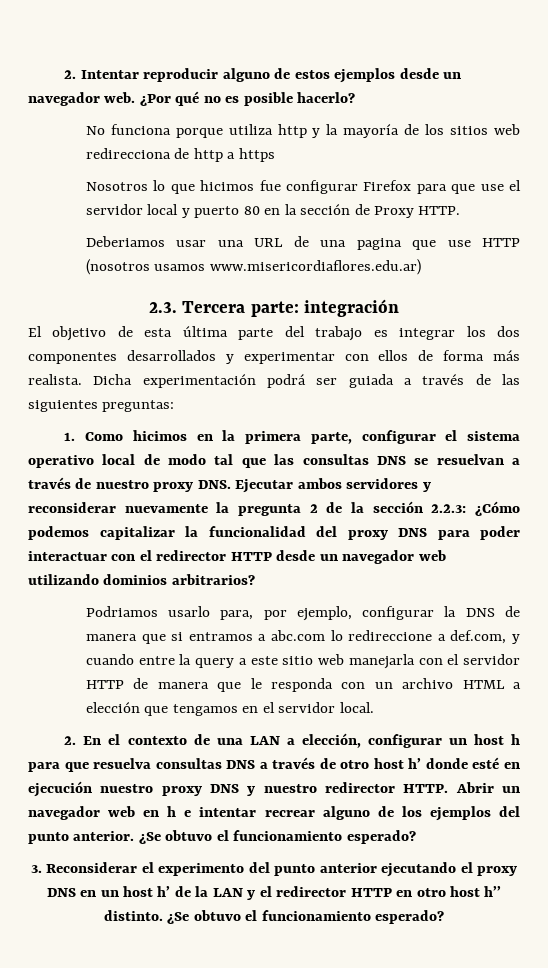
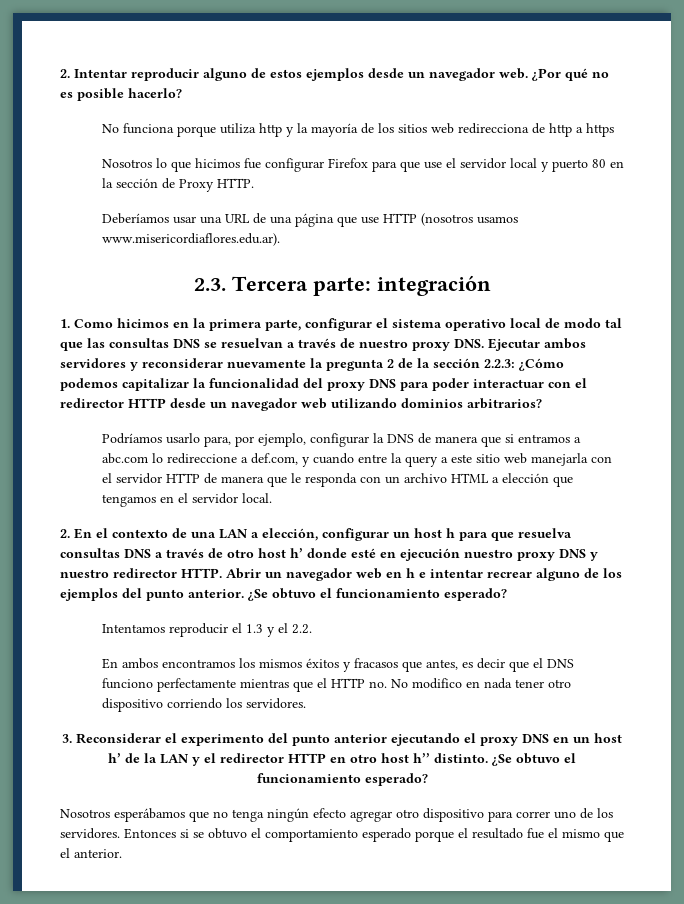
- Deberiamos usar una URL de una pagina que use HTTP (nosotros usamos www.misericordiaflores.edu.ar)
+ Deberíamos usar una URL de una página que use HTTP (nosotros usamos www.misericordiaflores.edu.ar).
- El objetivo de esta última parte del trabajo es integrar los dos componentes desarrollados y experimentar con ellos de forma más realista. Dicha experimentación podrá ser guiada a través de las siguientes preguntas:
- Podriamos usarlo para, por ejemplo, configurar la DNS de manera que si entramos a abc.com lo redireccione a def.com, y cuando entre la query a este sitio web manejarla con el servidor HTTP de manera que le responda con un archivo HTML a elección que tengamos en el servidor local.
+ Podríamos usarlo para, por ejemplo, configurar la DNS de manera que si entramos a abc.com lo redireccione a def.com, y cuando entre la query a este sitio web manejarla con el servidor HTTP de manera que le responda con un archivo HTML a elección que tengamos en el servidor local.
+ Intentamos reproducir el 1.3 y el 2.2.
+ En ambos encontramos los mismos éxitos y fracasos que antes, es decir que el DNS funciono perfectamente mientras que el HTTP no. No modifico en nada tener otro dispositivo corriendo los servidores.
+ Nosotros esperábamos que no tenga ningún efecto agregar otro dispositivo para correr uno de los servidores. Entonces si se obtuvo el comportamiento esperado porque el resultado fue el mismo que el anterior.

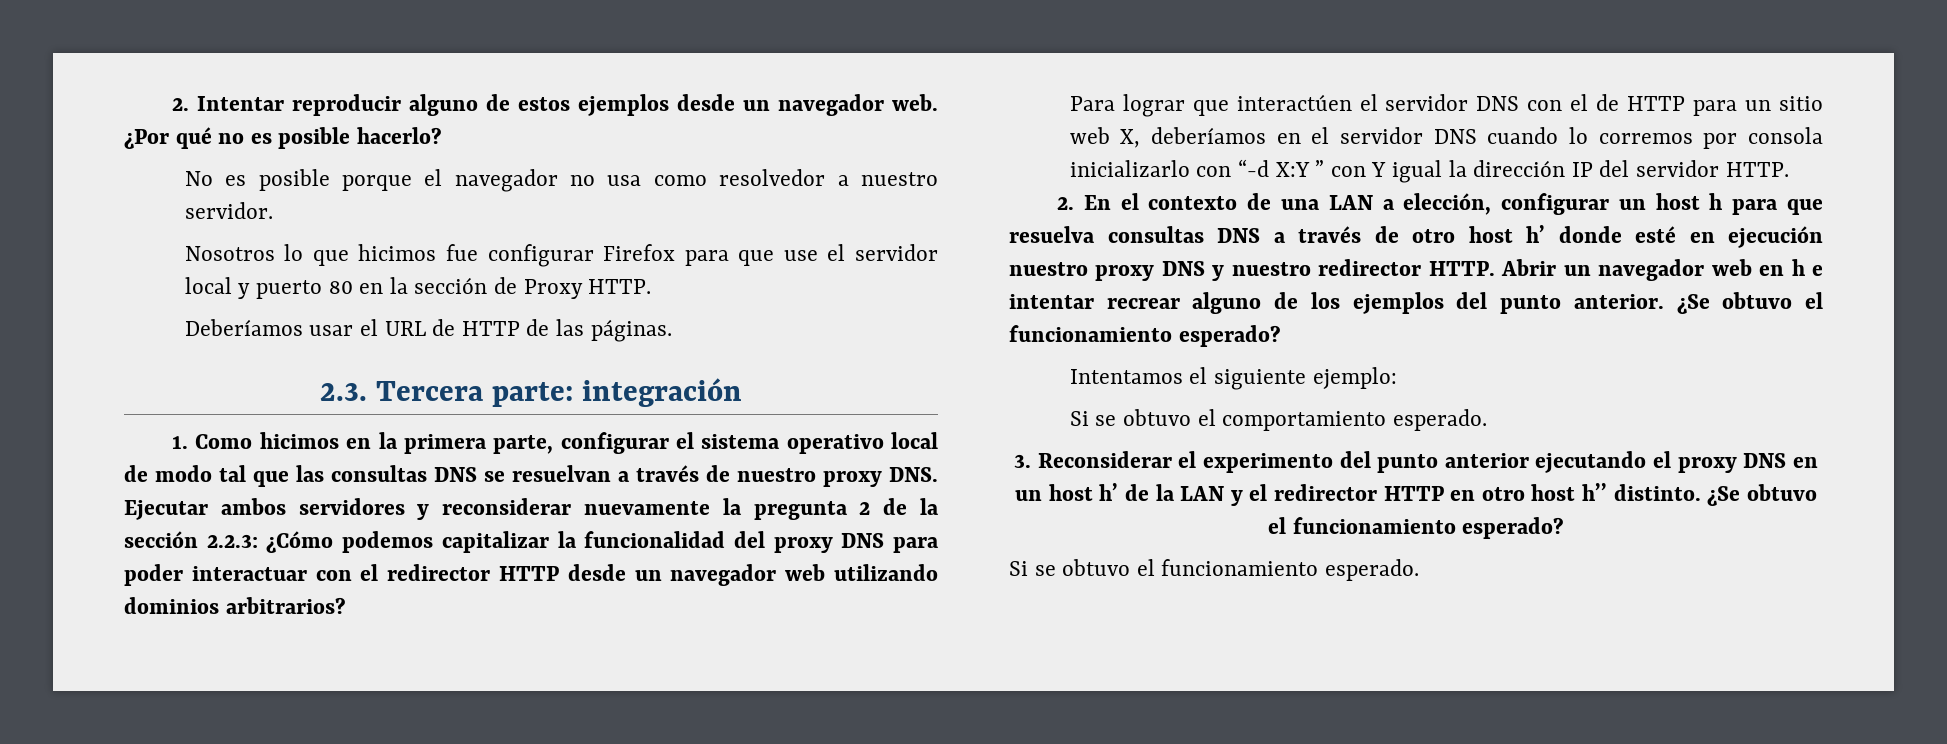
- No funciona porque utiliza http y la mayoría de los sitios web redirecciona de http a https
+ No es posible porque el navegador no usa como resolvedor a nuestro servidor.
- Deberíamos usar una URL de una página que use HTTP (nosotros usamos www.misericordiaflores.edu.ar).
+ Deberíamos usar el URL de HTTP de las páginas.
- Podríamos usarlo para, por ejemplo, configurar la DNS de manera que si entramos a abc.com lo redireccione a def.com, y cuando entre la query a este sitio web manejarla con el servidor HTTP de manera que le responda con un archivo HTML a elección que tengamos en el servidor local.
+ Para lograr que interactúen el servidor DNS con el de HTTP para un sitio web X, deberíamos en el servidor DNS cuando lo corremos por consola inicializarlo con “-d X:Y ” con Y igual la dirección IP del servidor HTTP.
- Intentamos reproducir el 1.3 y el 2.2.
- En ambos encontramos los mismos éxitos y fracasos que antes, es decir que el DNS funciono perfectamente mientras que el HTTP no. No modifico en nada tener otro dispositivo corriendo los servidores.
+ Intentamos el siguiente ejemplo:
+ Si se obtuvo el comportamiento esperado.
- Nosotros esperábamos que no tenga ningún efecto agregar otro dispositivo para correr uno de los servidores. Entonces si se obtuvo el comportamiento esperado porque el resultado fue el mismo que el anterior.
+ Si se obtuvo el funcionamiento esperado.

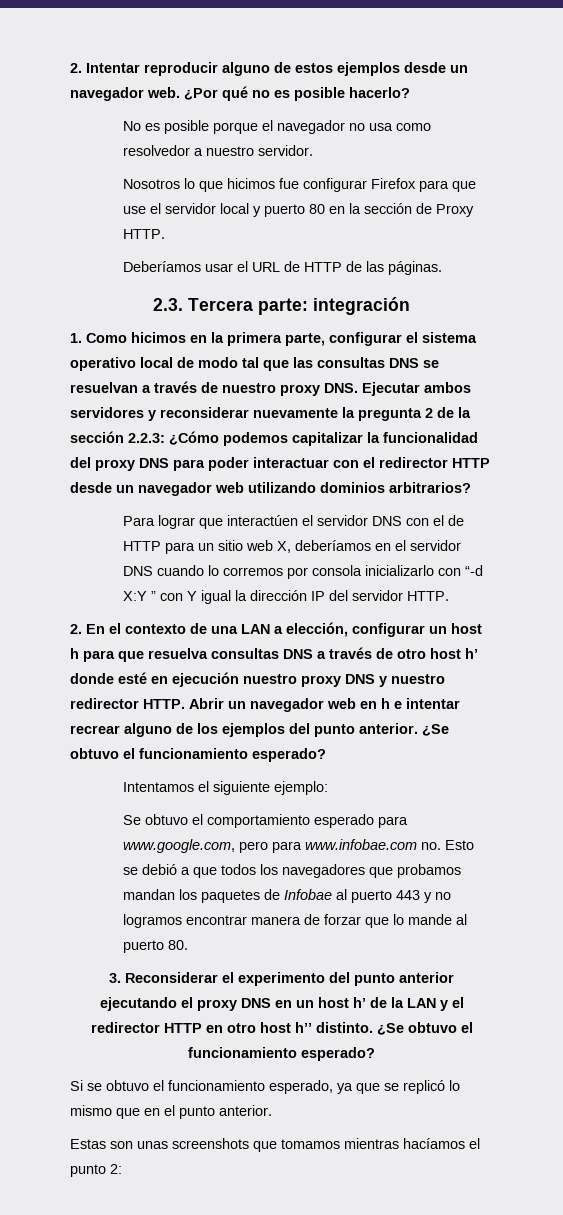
- Si se obtuvo el comportamiento esperado.
+ Se obtuvo el comportamiento esperado para www.google.com, pero para www.infobae.com no. Esto se debió a que todos los navegadores que probamos mandan los paquetes de Infobae al puerto 443 y no logramos encontrar manera de forzar que lo mande al puerto 80.
- Si se obtuvo el funcionamiento esperado.
+ Si se obtuvo el funcionamiento esperado, ya que se replicó lo mismo que en el punto anterior.
+ Estas son unas screenshots que tomamos mientras hacíamos el punto 2:

